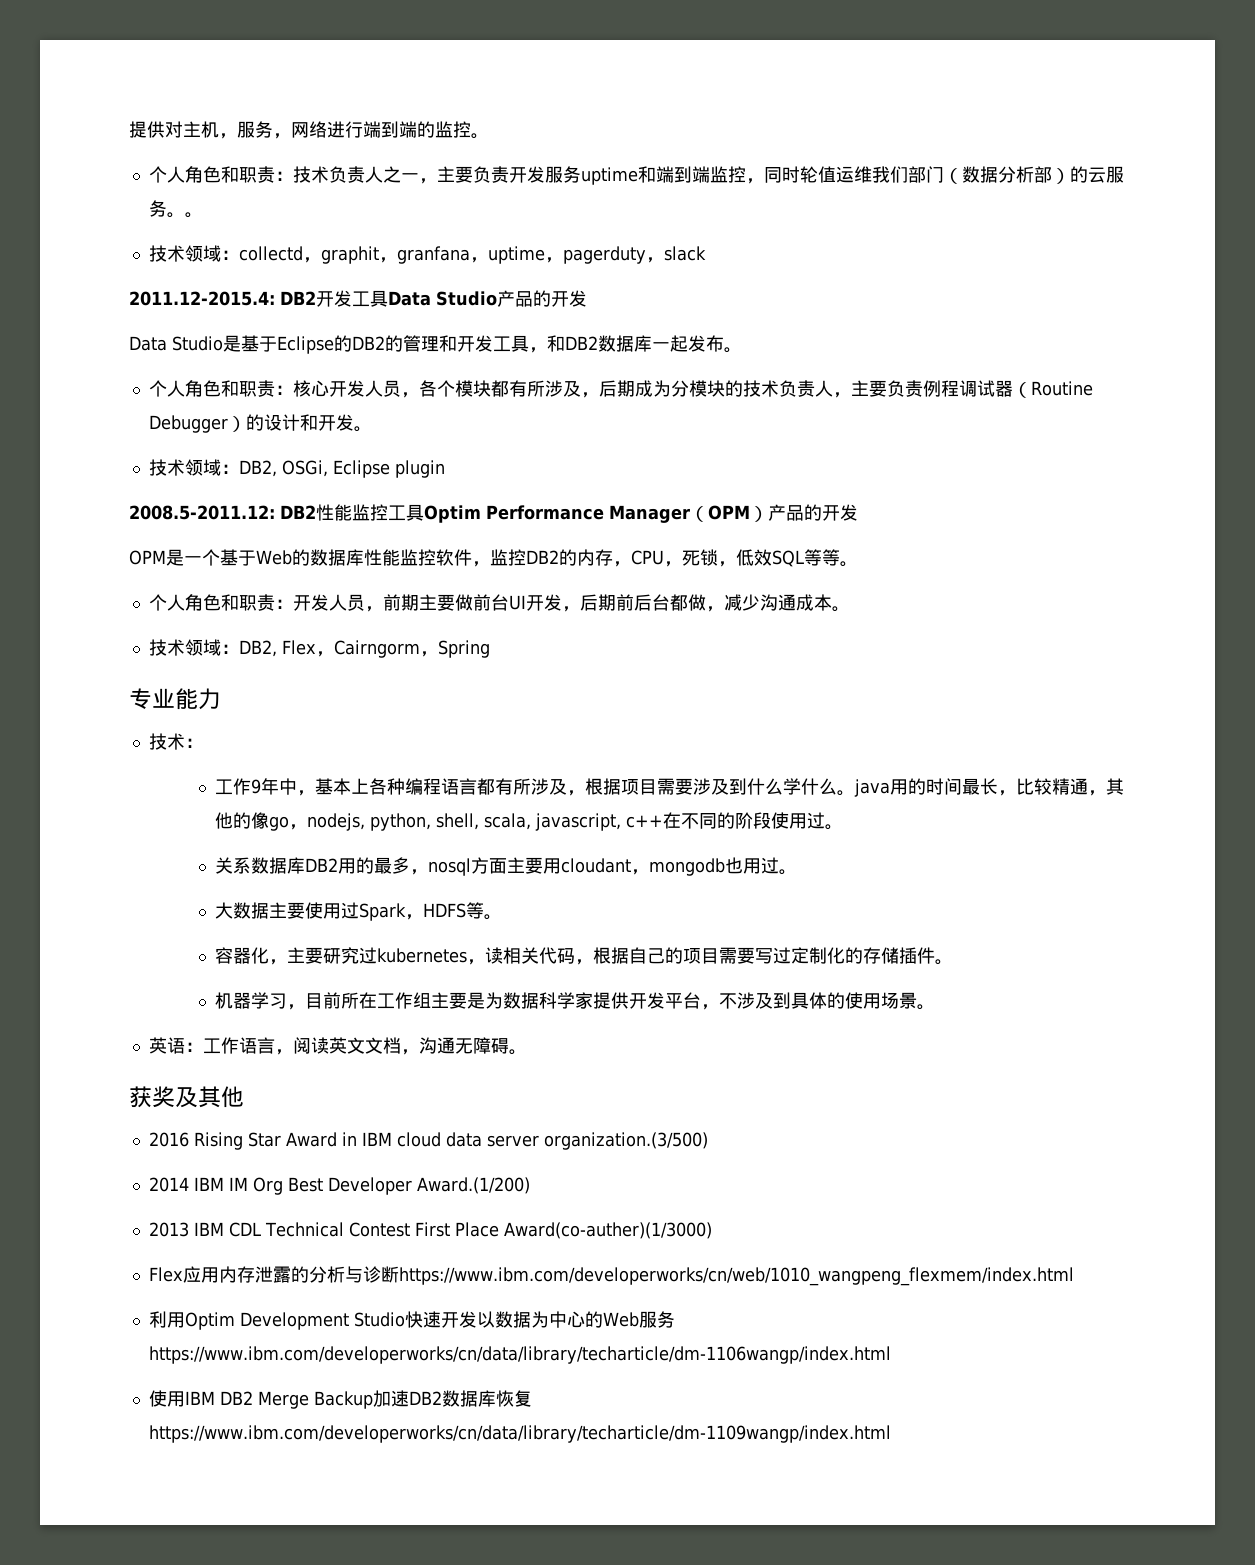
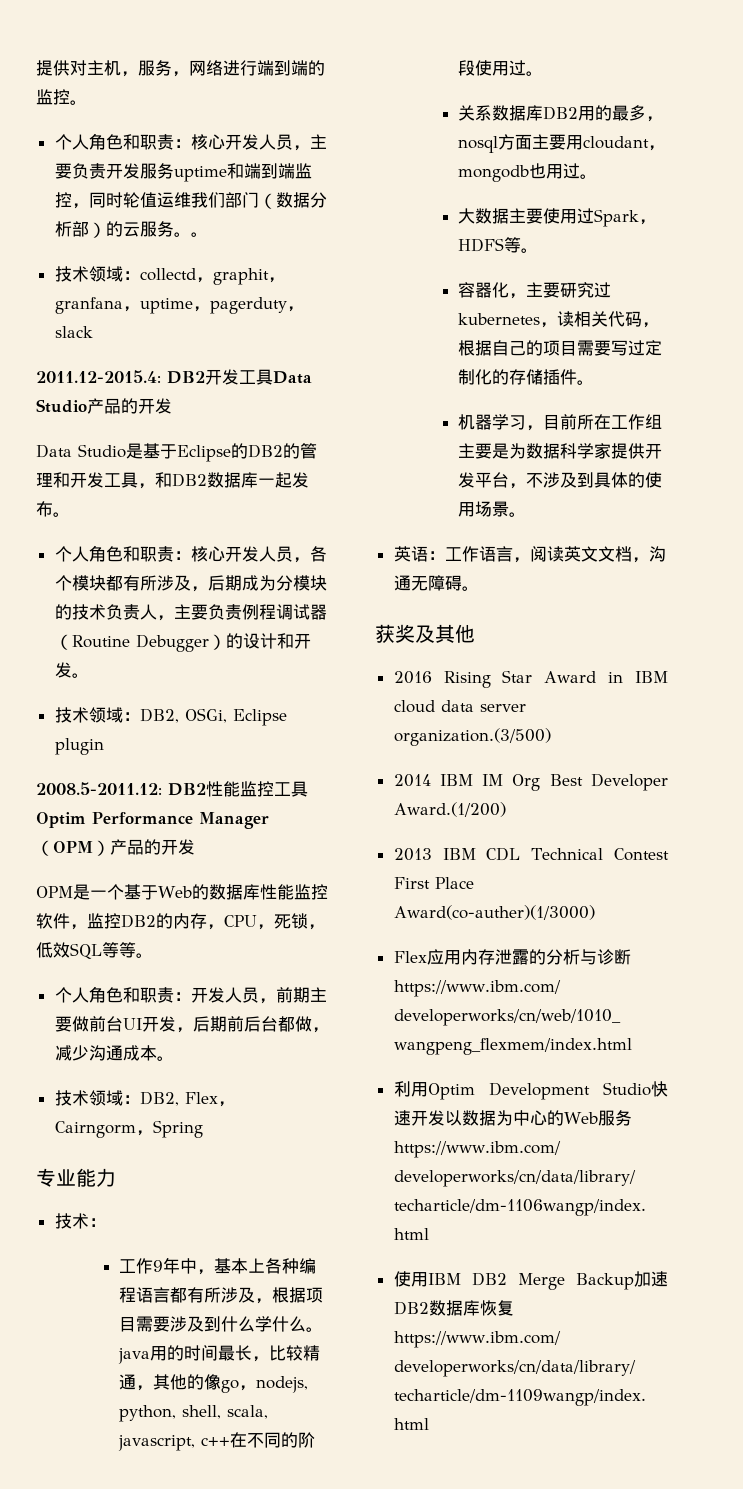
- 个人角色和职责：技术负责人之一，主要负责开发服务uptime和端到端监控，同时轮值运维我们部门（数据分析部）的云服务。
+ 个人角色和职责：核心开发人员，主要负责开发服务uptime和端到端监控，同时轮值运维我们部门（数据分析部）的云服务。

